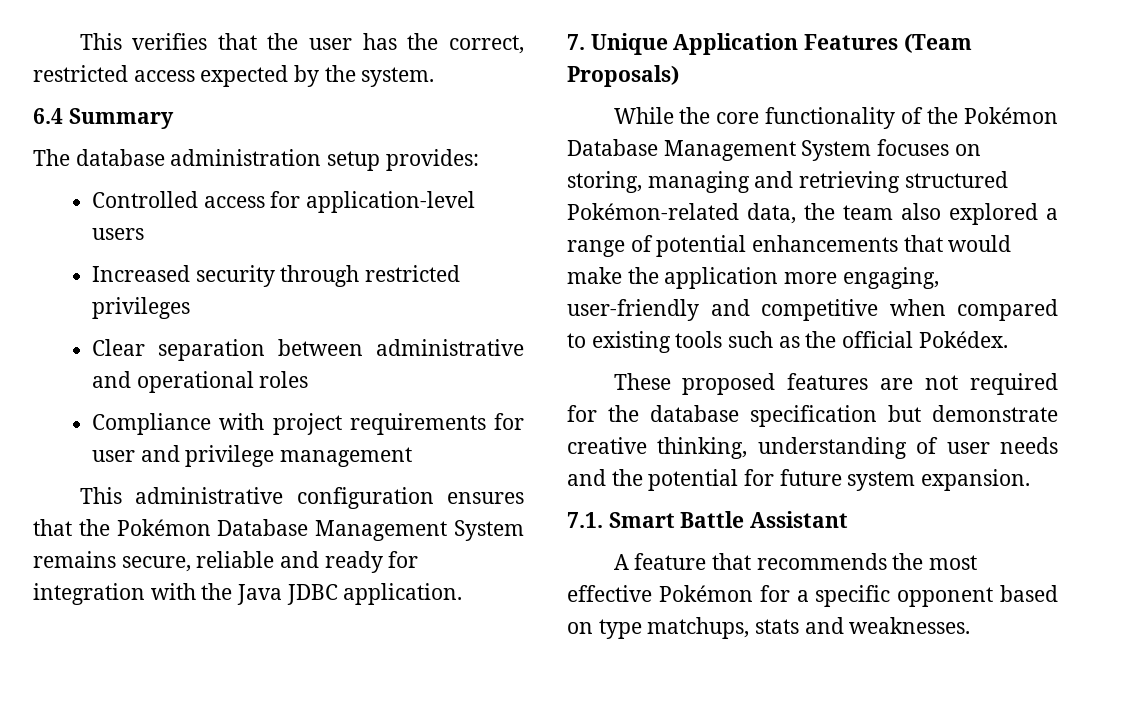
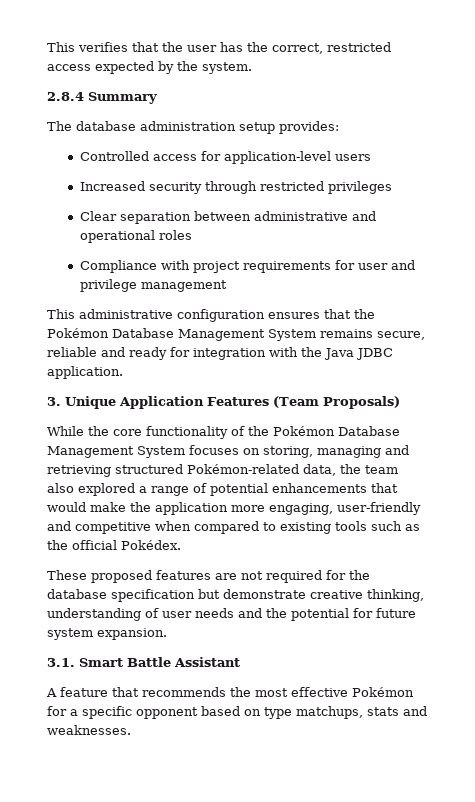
- 6.4 Summary
+ 2.8.4 Summary
- 7. Unique Application Features (Team Proposals)
+ 3. Unique Application Features (Team Proposals)
- 7.1. Smart Battle Assistant
+ 3.1. Smart Battle Assistant

